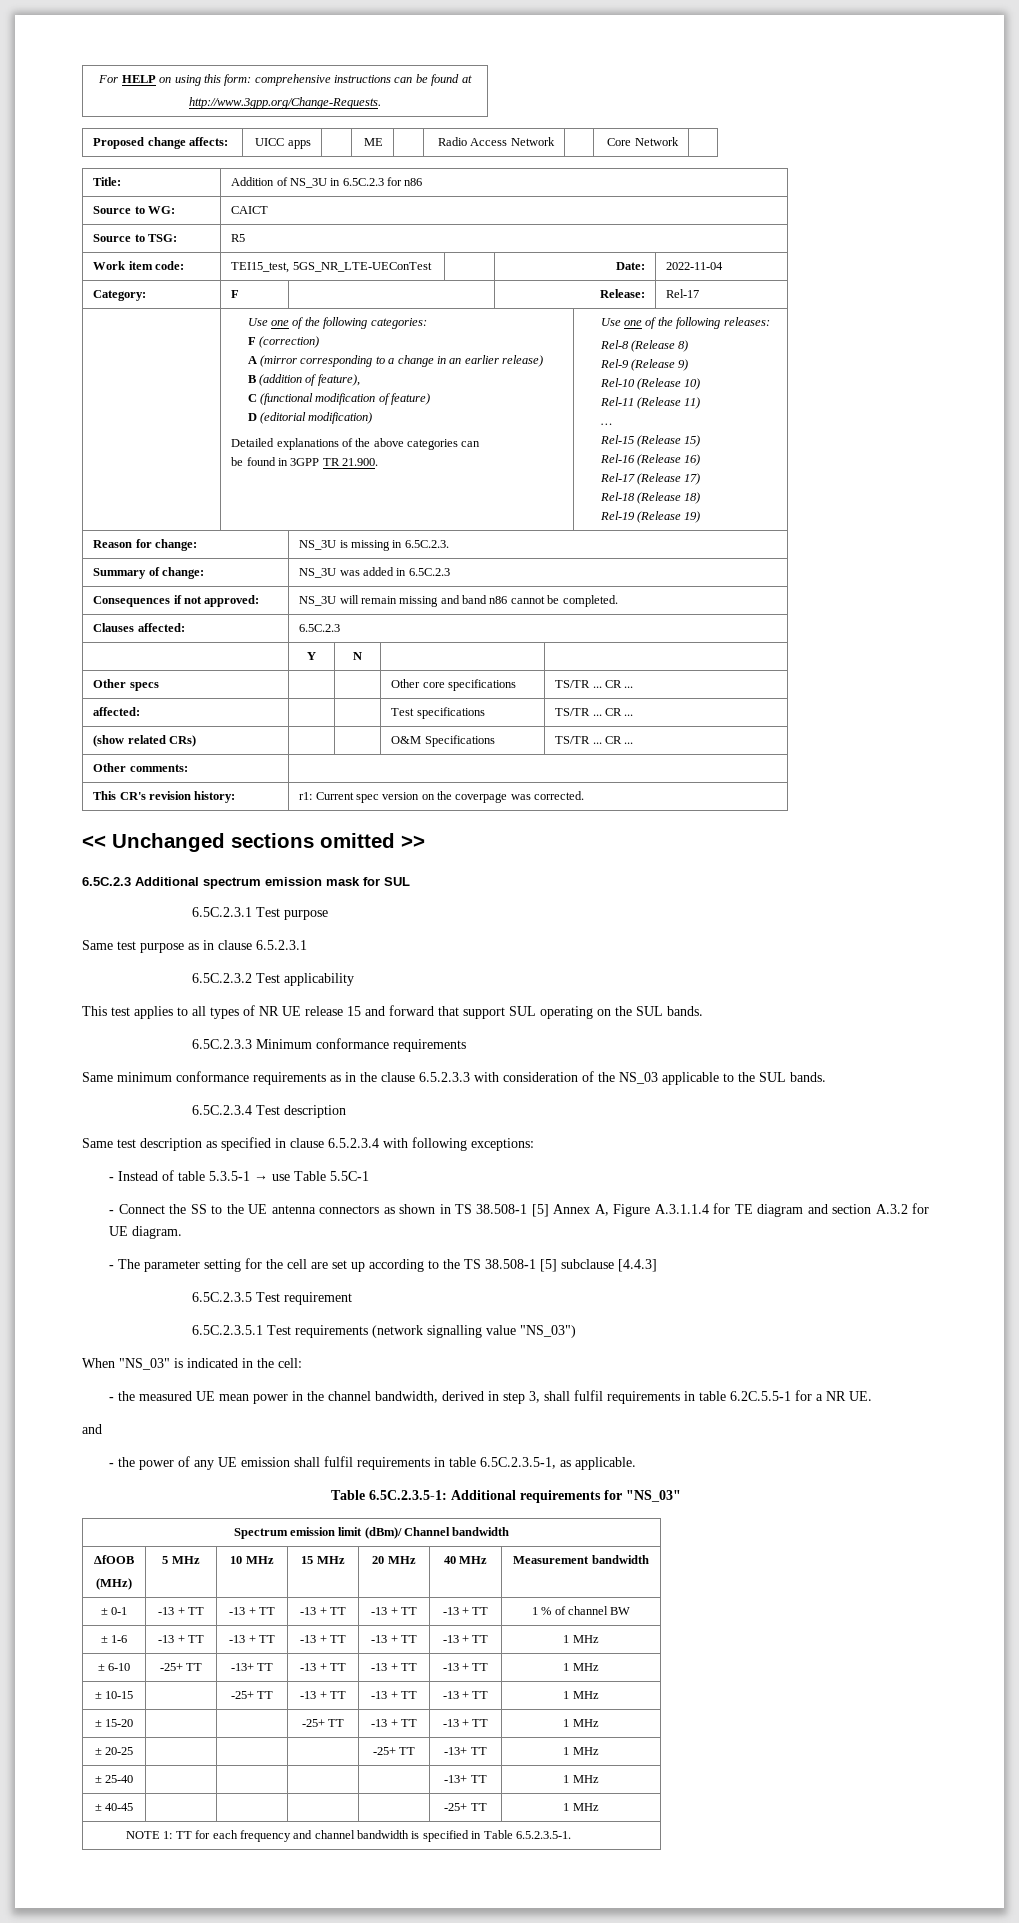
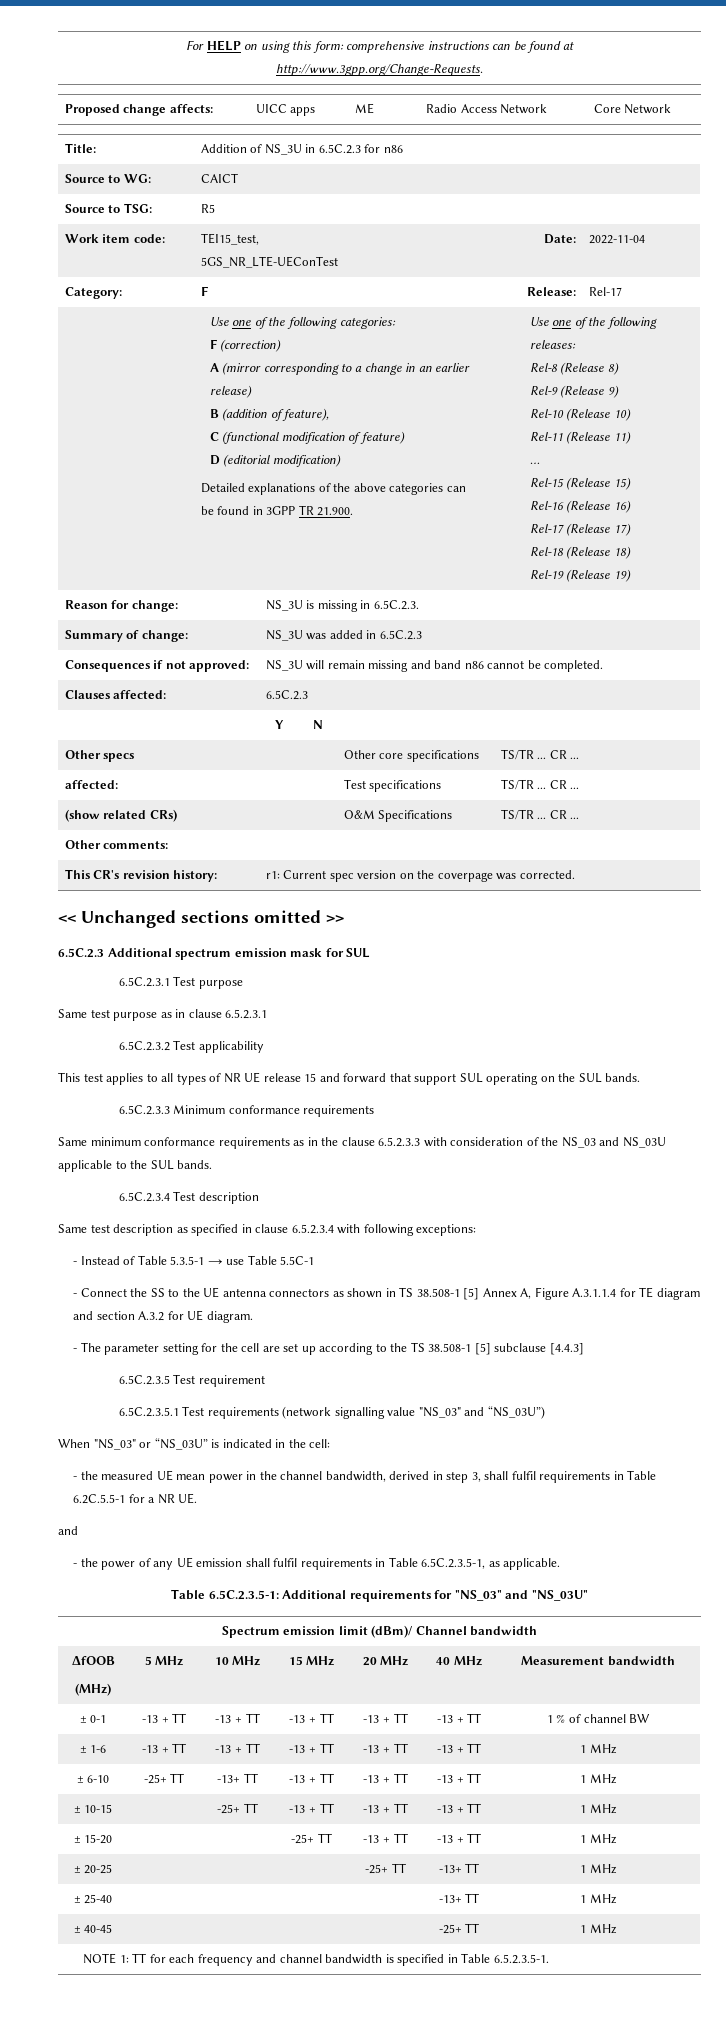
- Same minimum conformance requirements as in the clause 6.5.2.3.3 with consideration of the NS_03 applicable to the SUL bands.
+ Same minimum conformance requirements as in the clause 6.5.2.3.3 with consideration of the NS_03 and NS_03U applicable to the SUL bands.
- - Instead of table 5.3.5-1 → use Table 5.5C-1
+ - Instead of Table 5.3.5-1 → use Table 5.5C-1
- 6.5C.2.3.5.1 Test requirements (network signalling value "NS_03")
+ 6.5C.2.3.5.1 Test requirements (network signalling value "NS_03" and “NS_03U”)
- When "NS_03" is indicated in the cell:
+ When "NS_03" or “NS_03U” is indicated in the cell:
- - the measured UE mean power in the channel bandwidth, derived in step 3, shall fulfil requirements in table 6.2C.5.5-1 for a NR UE.
+ - the measured UE mean power in the channel bandwidth, derived in step 3, shall fulfil requirements in Table 6.2C.5.5-1 for a NR UE.
- - the power of any UE emission shall fulfil requirements in table 6.5C.2.3.5-1, as applicable.
+ - the power of any UE emission shall fulfil requirements in Table 6.5C.2.3.5-1, as applicable.
- Table 6.5C.2.3.5-1: Additional requirements for "NS_03"
+ Table 6.5C.2.3.5-1: Additional requirements for "NS_03" and "NS_03U"

